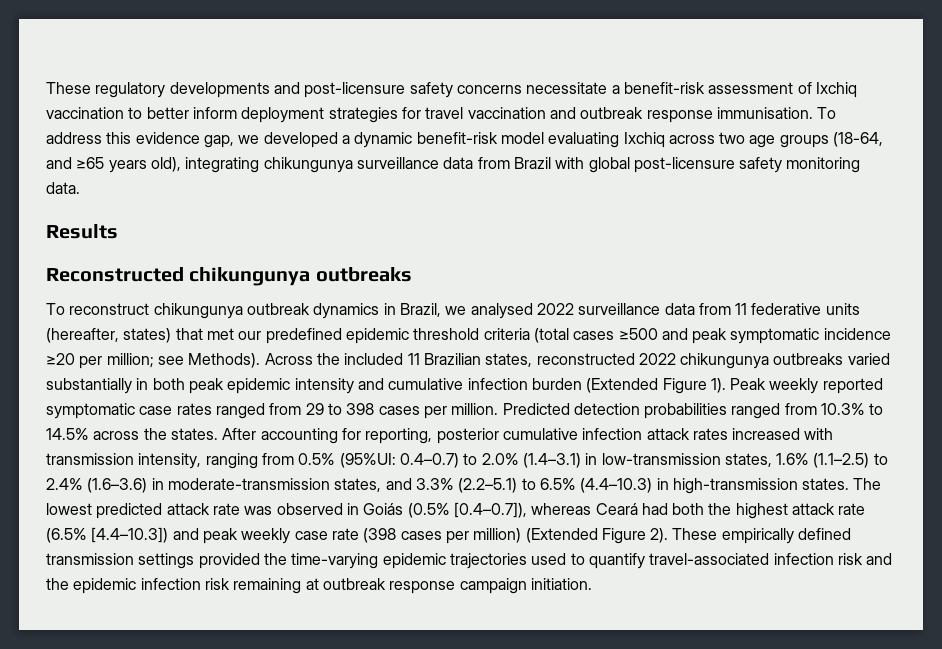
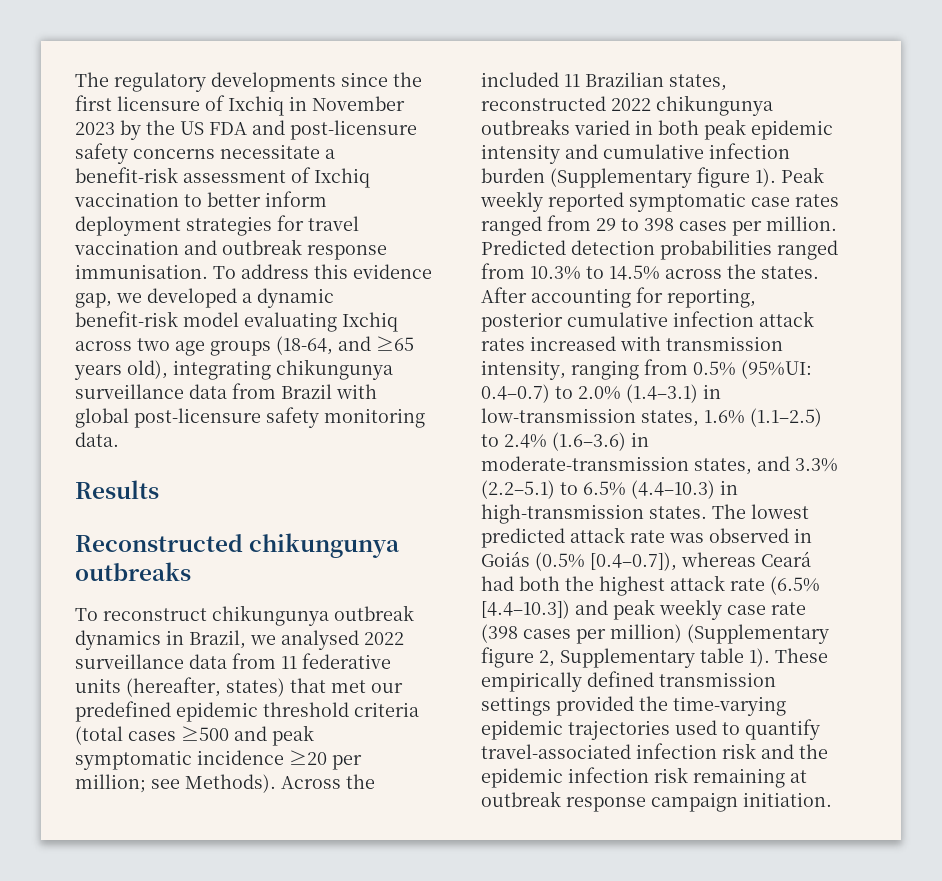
- These regulatory developments and post-licensure safety concerns necessitate a benefit-risk assessment of Ixchiq vaccination to better inform deployment strategies for travel vaccination and outbreak response immunisation.
+ The regulatory developments since the first licensure of Ixchiq in November 2023 by the US FDA and post-licensure safety concerns necessitate a benefit-risk assessment of Ixchiq vaccination to better inform deployment strategies for travel vaccination and outbreak response immunisation.
- Across the included 11 Brazilian states, reconstructed 2022 chikungunya outbreaks varied substantially in both peak epidemic intensity and cumulative infection burden (Extended Figure 1).
+ Across the included 11 Brazilian states, reconstructed 2022 chikungunya outbreaks varied in both peak epidemic intensity and cumulative infection burden (Supplementary figure 1).
- The lowest predicted attack rate was observed in Goiás (0.5% [0.4–0.7]), whereas Ceará had both the highest attack rate (6.5% [4.4–10.3]) and peak weekly case rate (398 cases per million) (Extended Figure 2).
+ The lowest predicted attack rate was observed in Goiás (0.5% [0.4–0.7]), whereas Ceará had both the highest attack rate (6.5% [4.4–10.3]) and peak weekly case rate (398 cases per million) (Supplementary figure 2, Supplementary table 1).

